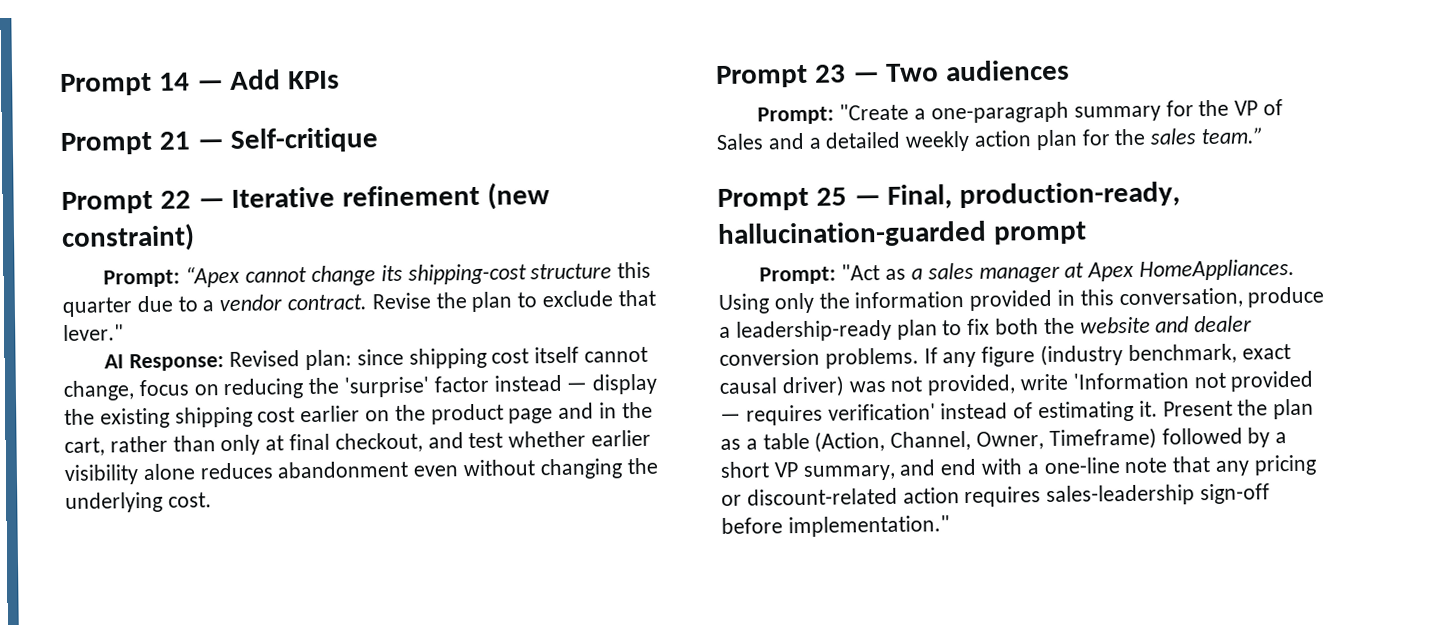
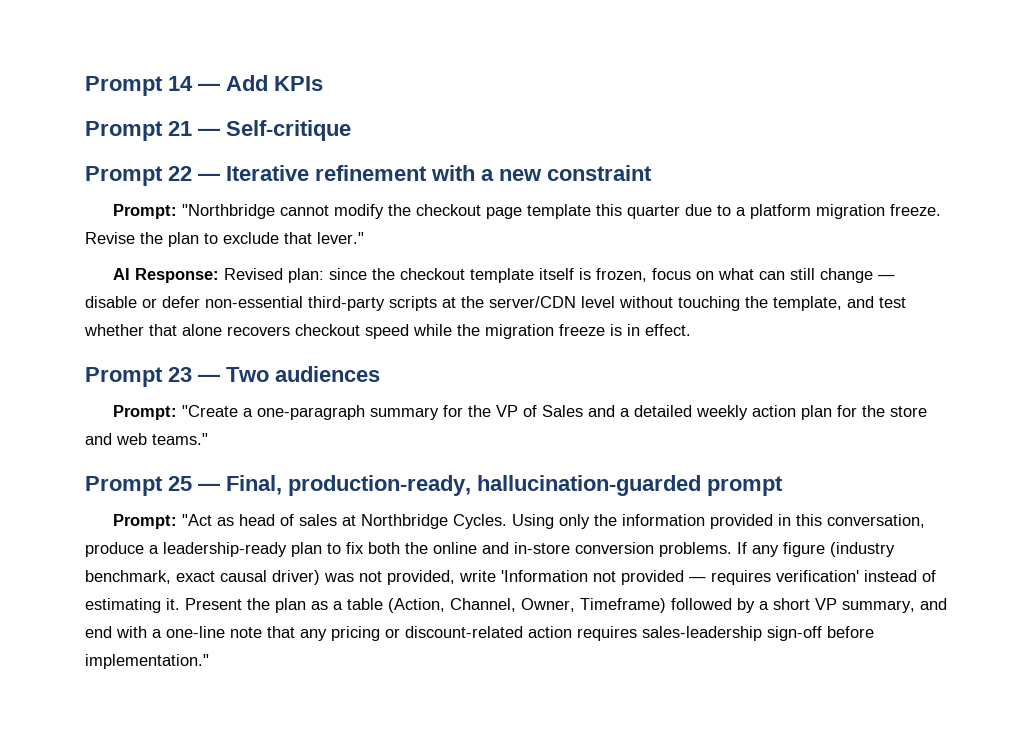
- Prompt 22 — Iterative refinement (new constraint)
- Prompt: “Apex cannot change its shipping-cost structure this quarter due to a vendor contract.
+ Prompt 22 — Iterative refinement with a new constraint
+ Prompt: "Northbridge cannot modify the checkout page template this quarter due to a platform migration freeze.
- AI Response: Revised plan: since shipping cost itself cannot change, focus on reducing the 'surprise' factor instead — display the existing shipping cost earlier on the product page and in the cart, rather than only at final checkout, and test whether earlier visibility alone reduces abandonment even without changing the underlying cost.
+ AI Response: Revised plan: since the checkout template itself is frozen, focus on what can still change — disable or defer non-essential third-party scripts at the server/CDN level without touching the template, and test whether that alone recovers checkout speed while the migration freeze is in effect.
- Prompt: "Create a one-paragraph summary for the VP of Sales and a detailed weekly action plan for the sales team.”
+ Prompt: "Create a one-paragraph summary for the VP of Sales and a detailed weekly action plan for the store and web teams."
- Prompt: "Act as a sales manager at Apex HomeAppliances.
+ Prompt: "Act as head of sales at Northbridge Cycles.
- Using only the information provided in this conversation, produce a leadership-ready plan to fix both the website and dealer conversion problems.
+ Using only the information provided in this conversation, produce a leadership-ready plan to fix both the online and in-store conversion problems.

